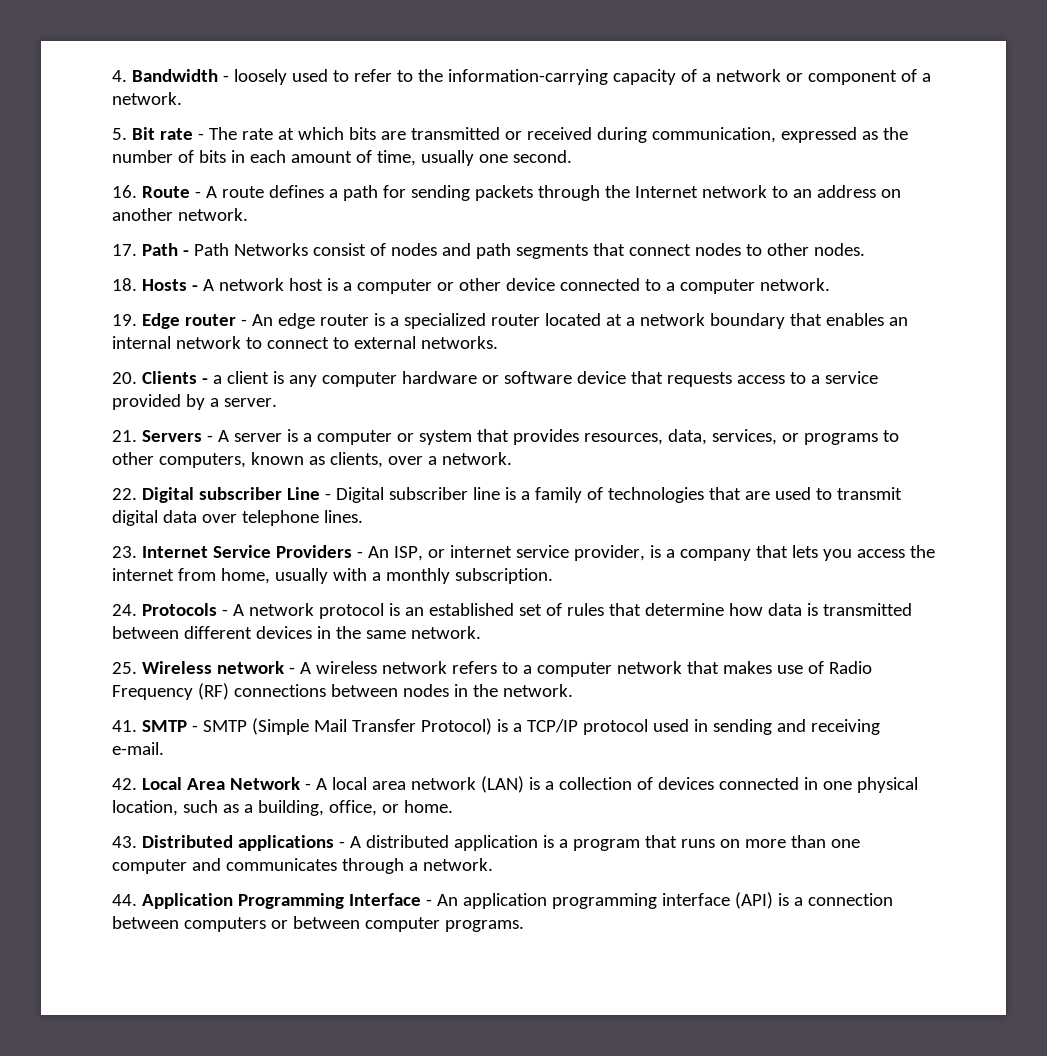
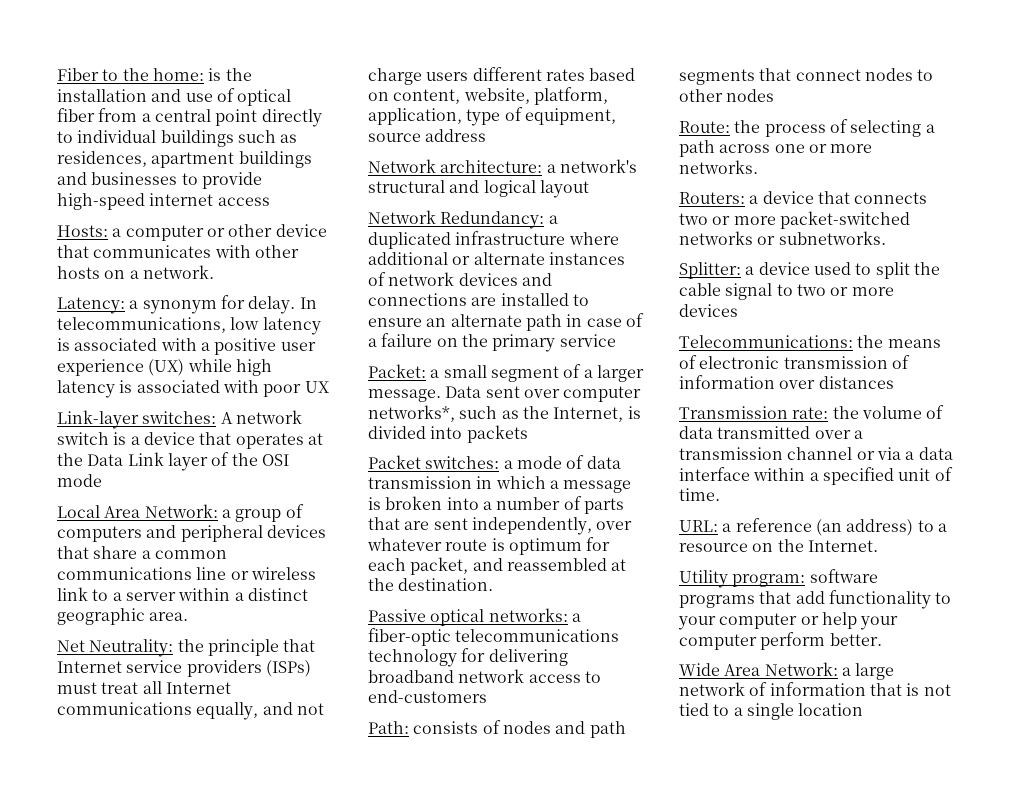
- 4. Bandwidth - loosely used to refer to the information-carrying capacity of a network or component of a network.
- 5. Bit rate - The rate at which bits are transmitted or received during communication, expressed as the number of bits in each amount of time, usually one second.
- 16. Route - A route defines a path for sending packets through the Internet network to an address on another network.
- 17. Path - Path Networks consist of nodes and path segments that connect nodes to other nodes.
- 18. Hosts - A network host is a computer or other device connected to a computer network.
- 19. Edge router - An edge router is a specialized router located at a network boundary that enables an internal network to connect to external networks.
- 20. Clients - a client is any computer hardware or software device that requests access to a service provided by a server.
- 21. Servers - A server is a computer or system that provides resources, data, services, or programs to other computers, known as clients, over a network.
- 22. Digital subscriber Line - Digital subscriber line is a family of technologies that are used to transmit digital data over telephone lines.
- 23. Internet Service Providers - An ISP, or internet service provider, is a company that lets you access the internet from home, usually with a monthly subscription.
- 24. Protocols - A network protocol is an established set of rules that determine how data is transmitted between different devices in the same network.
- 25. Wireless network - A wireless network refers to a computer network that makes use of Radio Frequency (RF) connections between nodes in the network.
- 41. SMTP - SMTP (Simple Mail Transfer Protocol) is a TCP/IP protocol used in sending and receiving e-mail.
- 42. Local Area Network - A local area network (LAN) is a collection of devices connected in one physical location, such as a building, office, or home.
- 43. Distributed applications - A distributed application is a program that runs on more than one computer and communicates through a network.
- 44. Application Programming Interface - An application programming interface (API) is a connection between computers or between computer programs.
+ Fiber to the home: is the installation and use of optical fiber from a central point directly to individual buildings such as residences, apartment buildings and businesses to provide high-speed internet access
+ Hosts: a computer or other device that communicates with other hosts on a network.
+ Latency: a synonym for delay. In telecommunications, low latency is associated with a positive user experience (UX) while high latency is associated with poor UX
+ Link-layer switches: A network switch is a device that operates at the Data Link layer of the OSI mode
+ Local Area Network: a group of computers and peripheral devices that share a common communications line or wireless link to a server within a distinct geographic area.
+ Net Neutrality: the principle that Internet service providers (ISPs) must treat all Internet communications equally, and not charge users different rates based on content, website, platform, application, type of equipment, source address
+ Network architecture: a network's structural and logical layout
+ Network Redundancy: a duplicated infrastructure where additional or alternate instances of network devices and connections are installed to ensure an alternate path in case of a failure on the primary service
+ Packet: a small segment of a larger message. Data sent over computer networks*, such as the Internet, is divided into packets
+ Packet switches: a mode of data transmission in which a message is broken into a number of parts that are sent independently, over whatever route is optimum for each packet, and reassembled at the destination.
+ Passive optical networks: a fiber-optic telecommunications technology for delivering broadband network access to end-customers
+ Path: consists of nodes and path segments that connect nodes to other nodes
+ Route: the process of selecting a path across one or more networks.
+ Routers: a device that connects two or more packet-switched networks or subnetworks.
+ Splitter: a device used to split the cable signal to two or more devices
+ Telecommunications: the means of electronic transmission of information over distances
+ Transmission rate: the volume of data transmitted over a transmission channel or via a data interface within a specified unit of time.
+ URL: a reference (an address) to a resource on the Internet.
+ Utility program: software programs that add functionality to your computer or help your computer perform better.
+ Wide Area Network: a large network of information that is not tied to a single location

